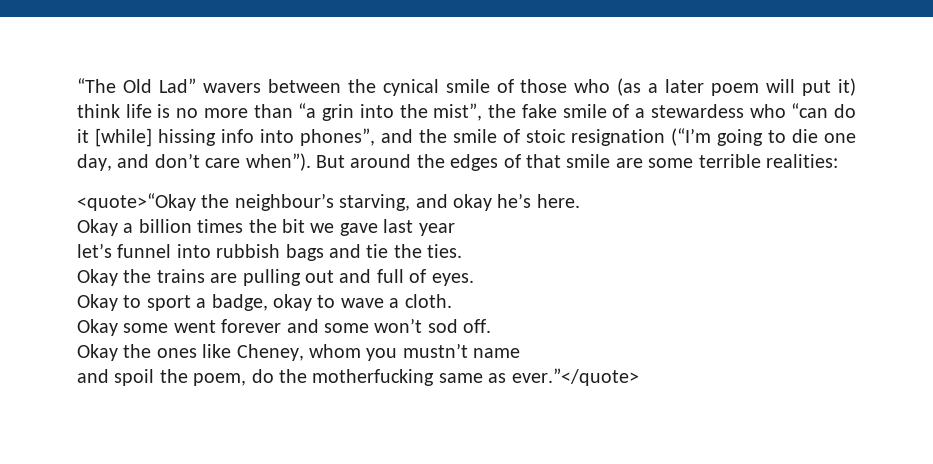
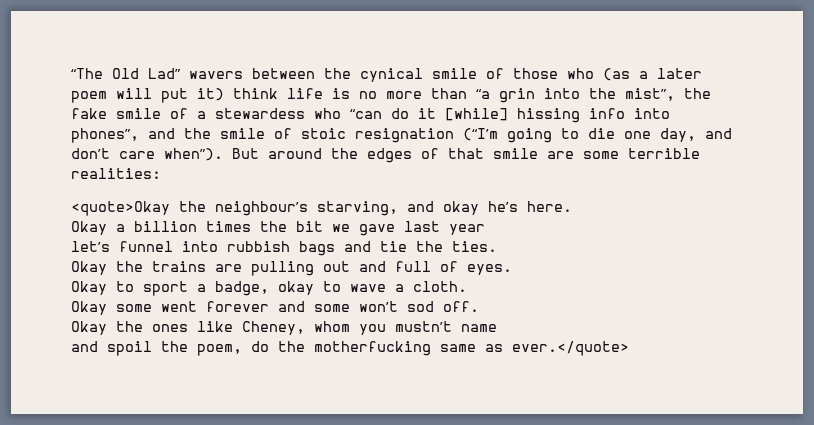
- <quote>“Okay the neighbour’s starving, and okay he’s here.
+ <quote>Okay the neighbour’s starving, and okay he’s here.
- and spoil the poem, do the motherfucking same as ever.”</quote>
+ and spoil the poem, do the motherfucking same as ever.</quote>

